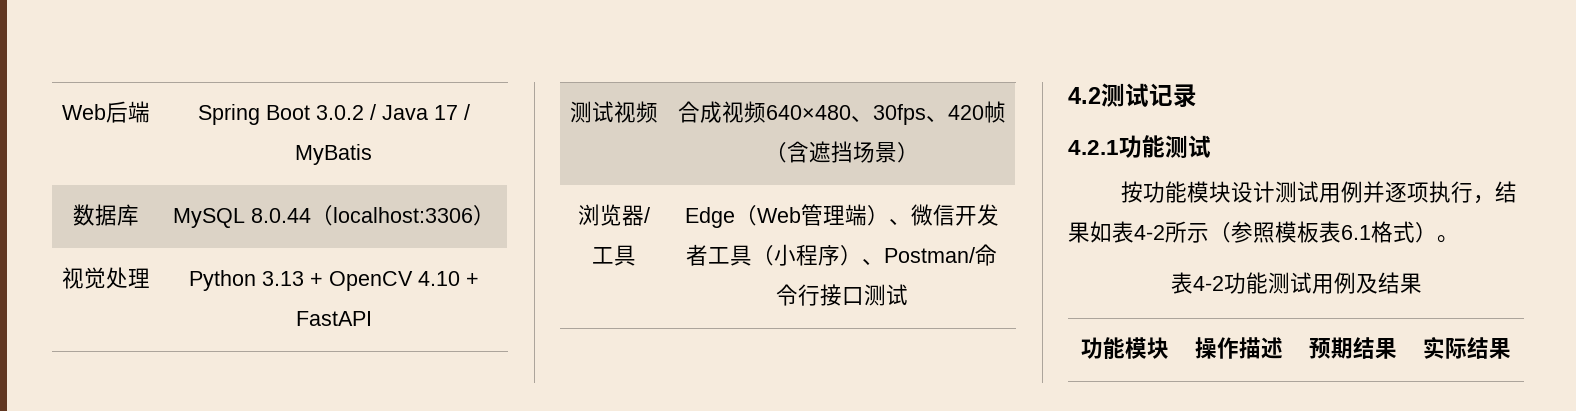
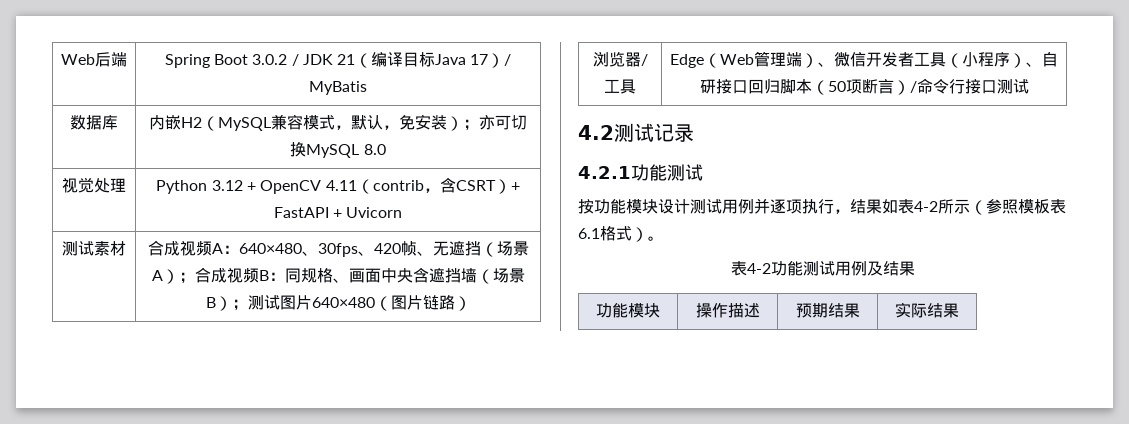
- Web后端 | Spring Boot 3.0.2 / Java 17 / MyBatis
+ Web后端 | Spring Boot 3.0.2 / JDK 21（编译目标Java 17）/ MyBatis
- 数据库 | MySQL 8.0.44（localhost:3306）
+ 数据库 | 内嵌H2（MySQL兼容模式，默认，免安装）；亦可切换MySQL 8.0
- 视觉处理 | Python 3.13 + OpenCV 4.10 + FastAPI
- 测试视频 | 合成视频640×480、30fps、420帧（含遮挡场景）
+ 视觉处理 | Python 3.12 + OpenCV 4.11（contrib，含CSRT）+ FastAPI + Uvicorn
+ 测试素材 | 合成视频A：640×480、30fps、420帧、无遮挡（场景A）；合成视频B：同规格、画面中央含遮挡墙（场景B）；测试图片640×480（图片链路）
- 浏览器/工具 | Edge（Web管理端）、微信开发者工具（小程序）、Postman/命令行接口测试
+ 浏览器/工具 | Edge（Web管理端）、微信开发者工具（小程序）、自研接口回归脚本（50项断言）/命令行接口测试

